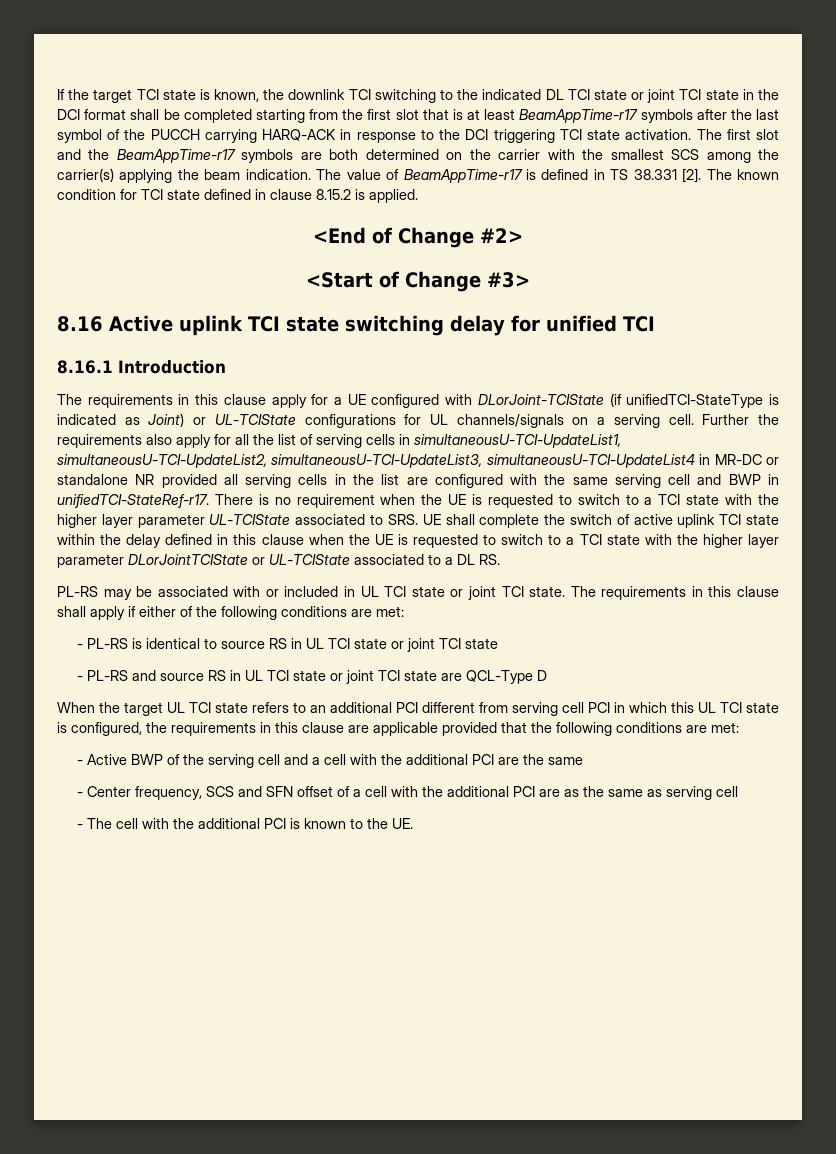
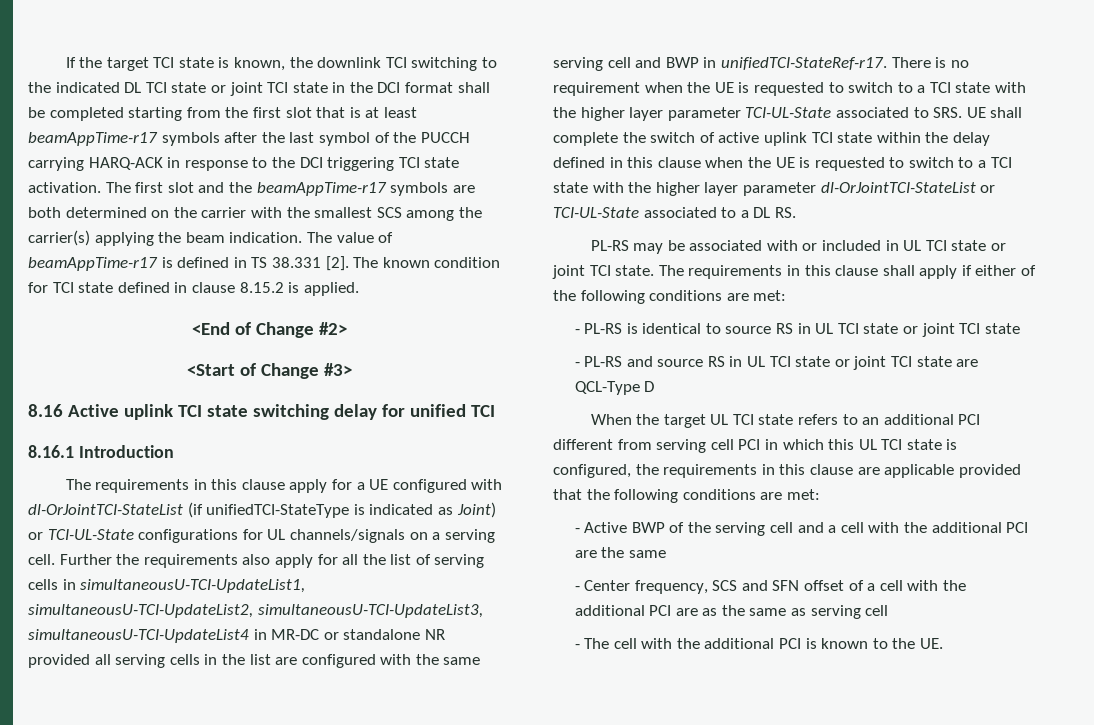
- If the target TCI state is known, the downlink TCI switching to the indicated DL TCI state or joint TCI state in the DCI format shall be completed starting from the first slot that is at least BeamAppTime-r17 symbols after the last symbol of the PUCCH carrying HARQ-ACK in response to the DCI triggering TCI state activation.
+ If the target TCI state is known, the downlink TCI switching to the indicated DL TCI state or joint TCI state in the DCI format shall be completed starting from the first slot that is at least beamAppTime-r17 symbols after the last symbol of the PUCCH carrying HARQ-ACK in response to the DCI triggering TCI state activation.
- The first slot and the BeamAppTime-r17 symbols are both determined on the carrier with the smallest SCS among the carrier(s) applying the beam indication.
+ The first slot and the beamAppTime-r17 symbols are both determined on the carrier with the smallest SCS among the carrier(s) applying the beam indication.
- The value of BeamAppTime-r17 is defined in TS 38.331 [2].
+ The value of beamAppTime-r17 is defined in TS 38.331 [2].
- The requirements in this clause apply for a UE configured with DLorJoint-TCIState (if unifiedTCI-StateType is indicated as Joint) or UL-TCIState configurations for UL channels/signals on a serving cell.
+ The requirements in this clause apply for a UE configured with dl-OrJointTCI-StateList (if unifiedTCI-StateType is indicated as Joint) or TCI-UL-State configurations for UL channels/signals on a serving cell.
- There is no requirement when the UE is requested to switch to a TCI state with the higher layer parameter UL-TCIState associated to SRS. UE shall complete the switch of active uplink TCI state within the delay defined in this clause when the UE is requested to switch to a TCI state with the higher layer parameter DLorJointTCIState or UL-TCIState associated to a DL RS.
+ There is no requirement when the UE is requested to switch to a TCI state with the higher layer parameter TCI-UL-State associated to SRS. UE shall complete the switch of active uplink TCI state within the delay defined in this clause when the UE is requested to switch to a TCI state with the higher layer parameter dl-OrJointTCI-StateList or TCI-UL-State associated to a DL RS.

